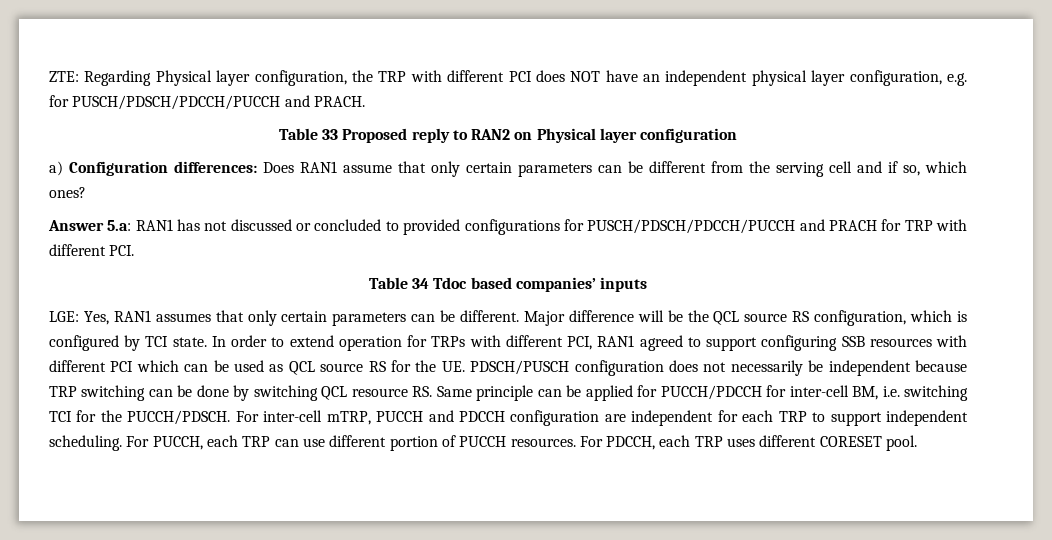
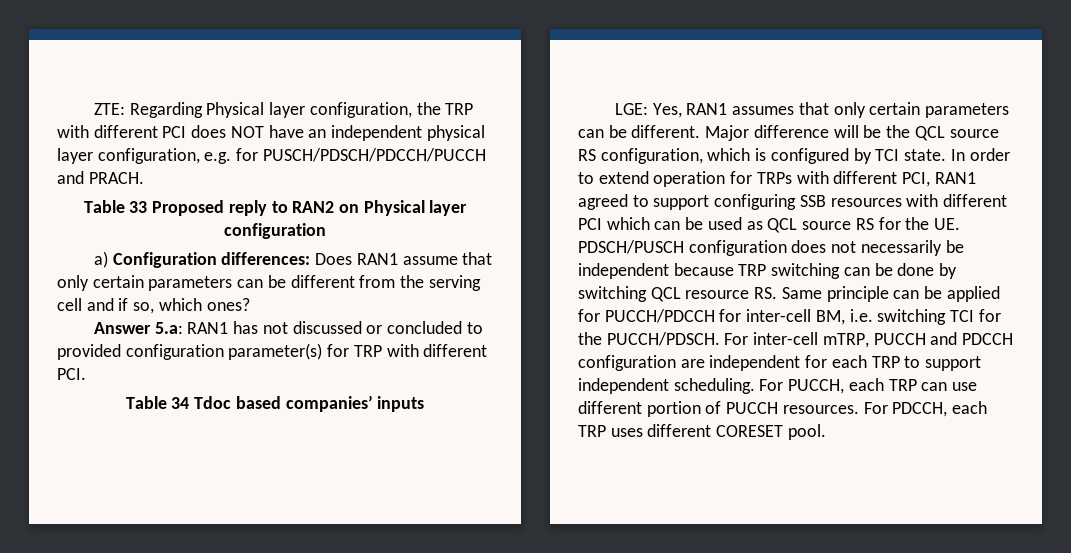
- Answer 5.a: RAN1 has not discussed or concluded to provided configurations for PUSCH/PDSCH/PDCCH/PUCCH and PRACH for TRP with different PCI.
+ Answer 5.a: RAN1 has not discussed or concluded to provided configuration parameter(s) for TRP with different PCI.

